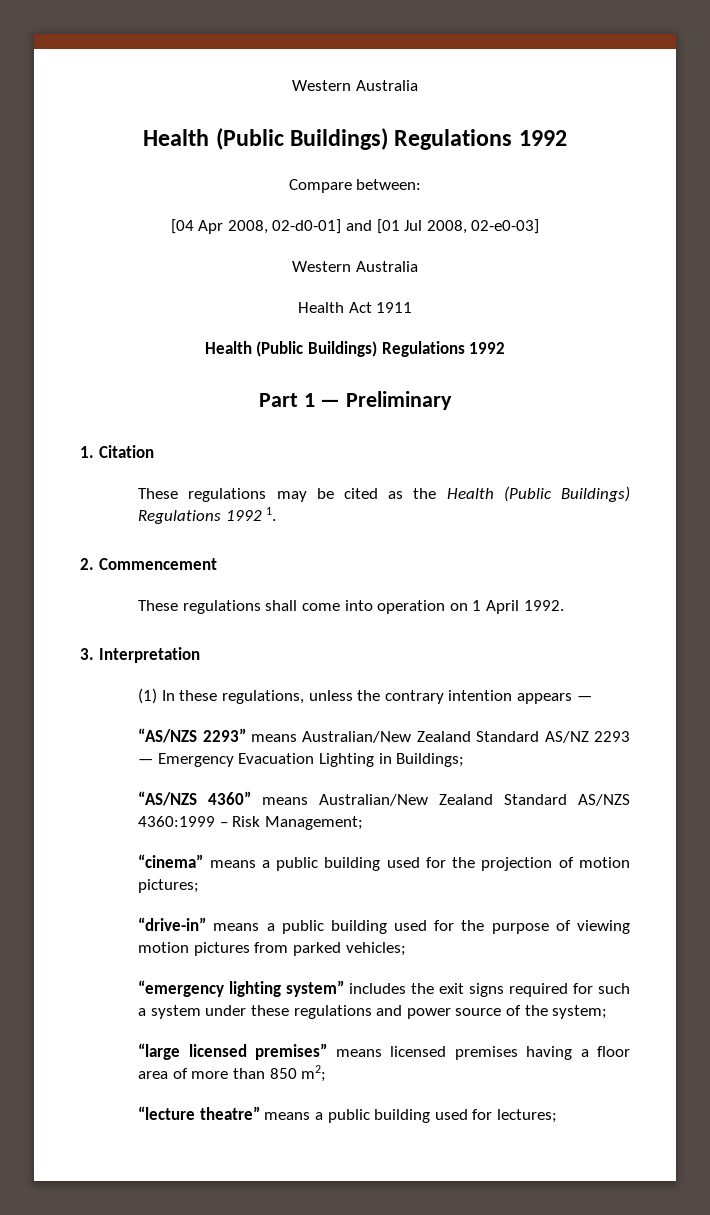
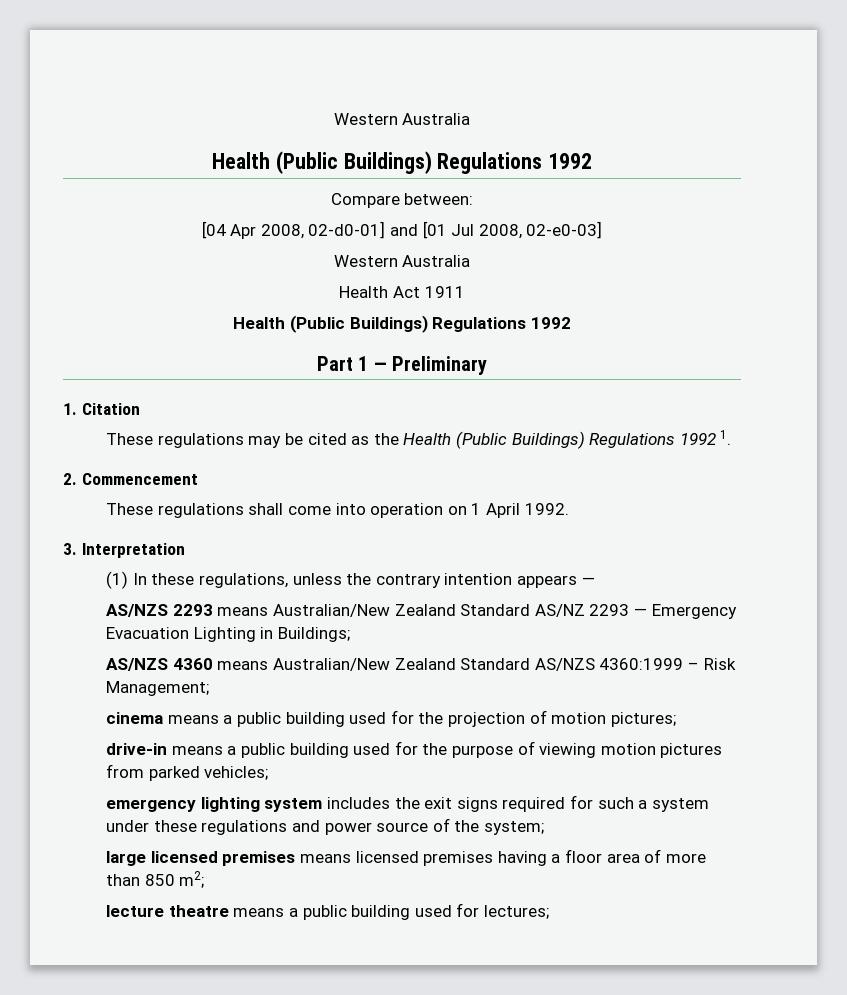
- “AS/NZS 2293” means Australian/New Zealand Standard AS/NZ 2293 — Emergency Evacuation Lighting in Buildings;
+ AS/NZS 2293 means Australian/New Zealand Standard AS/NZ 2293 — Emergency Evacuation Lighting in Buildings;
- “AS/NZS 4360” means Australian/New Zealand Standard AS/NZS 4360:1999 – Risk Management;
+ AS/NZS 4360 means Australian/New Zealand Standard AS/NZS 4360:1999 – Risk Management;
- “cinema” means a public building used for the projection of motion pictures;
+ cinema means a public building used for the projection of motion pictures;
- “drive-in” means a public building used for the purpose of viewing motion pictures from parked vehicles;
+ drive-in means a public building used for the purpose of viewing motion pictures from parked vehicles;
- “emergency lighting system” includes the exit signs required for such a system under these regulations and power source of the system;
+ emergency lighting system includes the exit signs required for such a system under these regulations and power source of the system;
- “large licensed premises” means licensed premises having a floor area of more than 850 m2;
+ large licensed premises means licensed premises having a floor area of more than 850 m2;
- “lecture theatre” means a public building used for lectures;
+ lecture theatre means a public building used for lectures;

